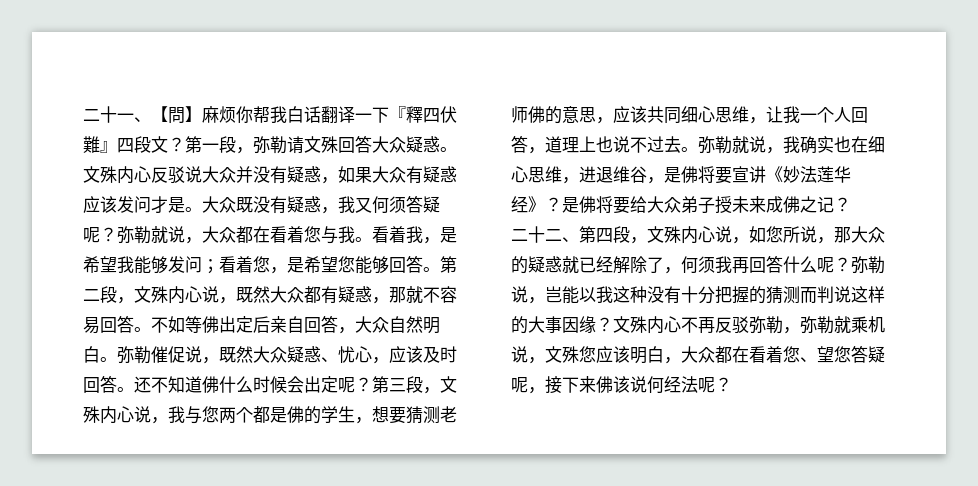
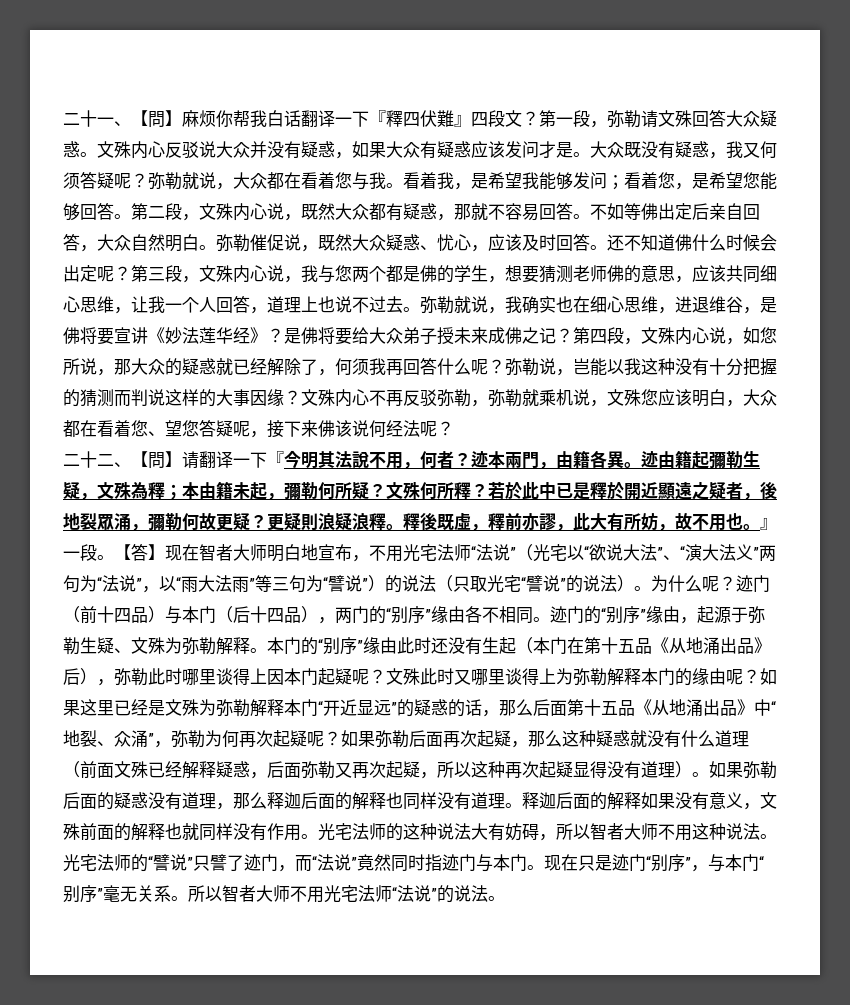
- 是佛将要给大众弟子授未来成佛之记？
- 二十二、第四段，文殊内心说，如您所说，那大众的疑惑就已经解除了，何须我再回答什么呢？
+ 是佛将要给大众弟子授未来成佛之记？第四段，文殊内心说，如您所说，那大众的疑惑就已经解除了，何须我再回答什么呢？
+ 二十二、【問】请翻译一下『今明其法說不用，何者？迹本兩門，由籍各異。迹由籍起彌勒生疑，文殊為釋；本由籍未起，彌勒何所疑？文殊何所釋？若於此中已是釋於開近顯遠之疑者，後地裂眾涌，彌勒何故更疑？更疑則浪疑浪釋。釋後既虛，釋前亦謬，此大有所妨，故不用也。』一段。【答】现在智者大师明白地宣布，不用光宅法师“法说”（光宅以“欲说大法”、“演大法义”两句为“法说”，以“雨大法雨”等三句为“譬说”）的说法（只取光宅“譬说”的说法）。为什么呢？迹门（前十四品）与本门（后十四品），两门的“别序”缘由各不相同。迹门的“别序”缘由，起源于弥勒生疑、文殊为弥勒解释。本门的“别序”缘由此时还没有生起（本门在第十五品《从地涌出品》后），弥勒此时哪里谈得上因本门起疑呢？文殊此时又哪里谈得上为弥勒解释本门的缘由呢？如果这里已经是文殊为弥勒解释本门“开近显远”的疑惑的话，那么后面第十五品《从地涌出品》中“地裂、众涌”，弥勒为何再次起疑呢？如果弥勒后面再次起疑，那么这种疑惑就没有什么道理（前面文殊已经解释疑惑，后面弥勒又再次起疑，所以这种再次起疑显得没有道理）。如果弥勒后面的疑惑没有道理，那么释迦后面的解释也同样没有道理。释迦后面的解释如果没有意义，文殊前面的解释也就同样没有作用。光宅法师的这种说法大有妨碍，所以智者大师不用这种说法。光宅法师的“譬说”只譬了迹门，而“法说”竟然同时指迹门与本门。现在只是迹门“别序”，与本门“别序”毫无关系。所以智者大师不用光宅法师“法说”的说法。

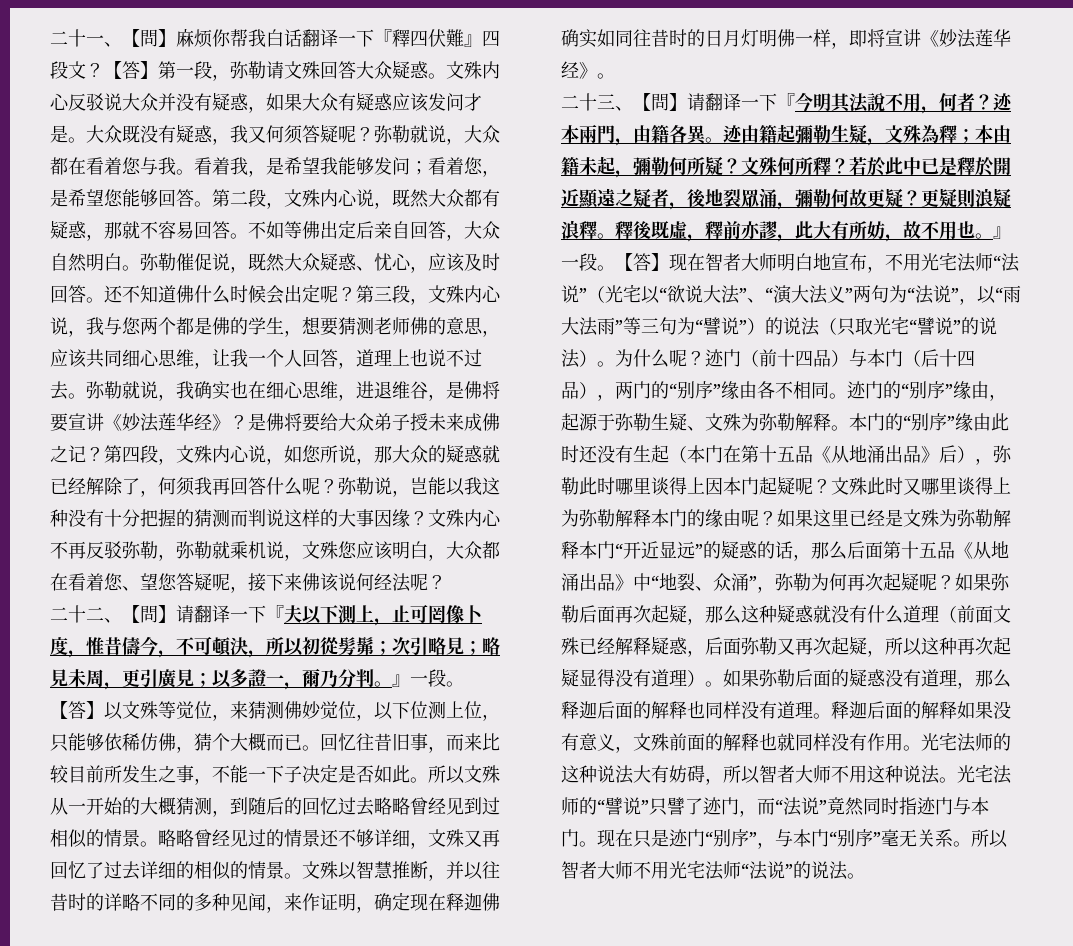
- 第一段，弥勒请文殊回答大众疑惑。
+ 【答】第一段，弥勒请文殊回答大众疑惑。
- 二十二、【問】请翻译一下『今明其法說不用，何者？
+ 二十二、【問】请翻译一下『夫以下測上，止可罔像卜度，惟昔儔今，不可頓決，所以初從髣髴；次引略見；略見未周，更引廣見；以多證一，爾乃分判。』一段。【答】以文殊等觉位，来猜测佛妙觉位，以下位测上位，只能够依稀仿佛，猜个大概而已。回忆往昔旧事，而来比较目前所发生之事，不能一下子决定是否如此。所以文殊从一开始的大概猜测，到随后的回忆过去略略曾经见到过相似的情景。略略曾经见过的情景还不够详细，文殊又再回忆了过去详细的相似的情景。文殊以智慧推断，并以往昔时的详略不同的多种见闻，来作证明，确定现在释迦佛确实如同往昔时的日月灯明佛一样，即将宣讲《妙法莲华经》。
+ 二十三、【問】请翻译一下『今明其法說不用，何者？

